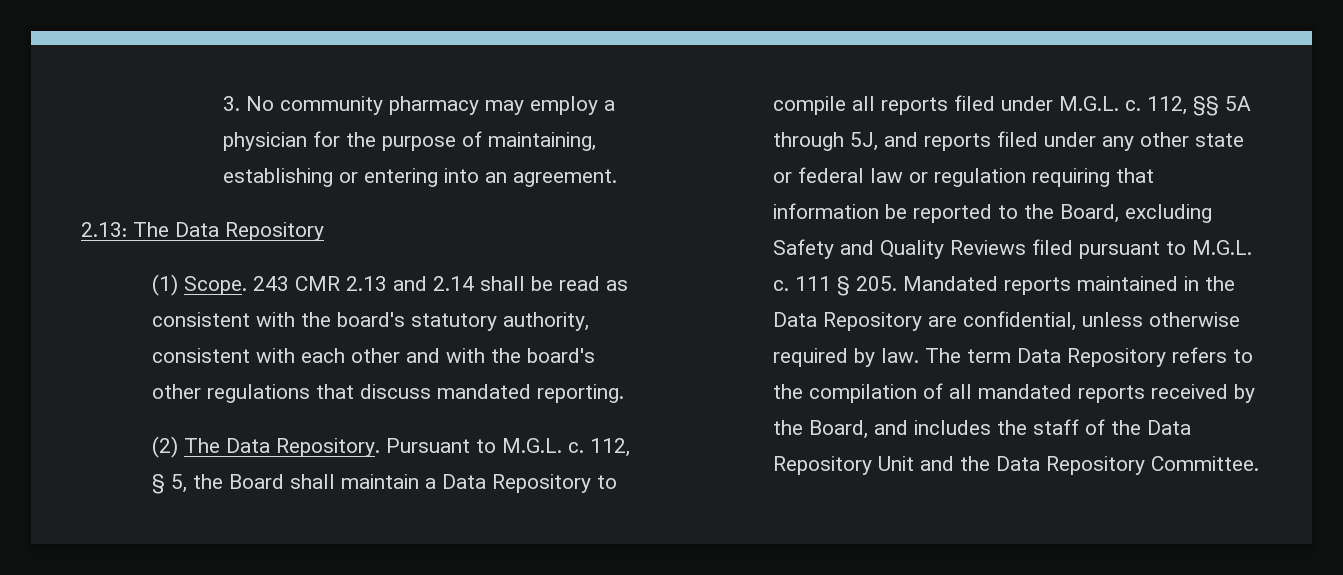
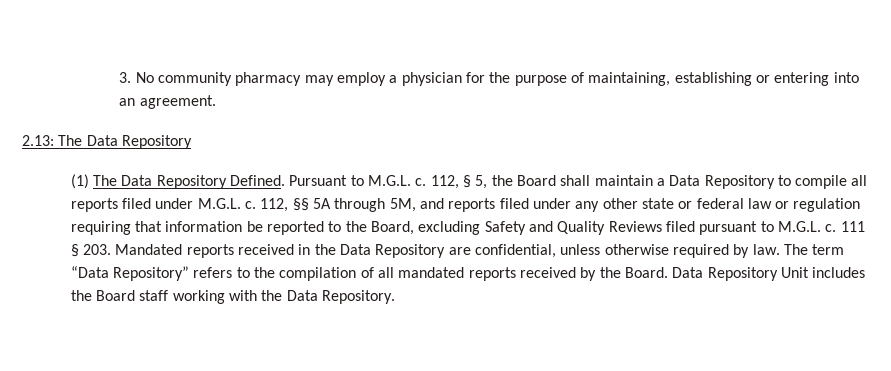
- (1) Scope. 243 CMR 2.13 and 2.14 shall be read as consistent with the board's statutory authority, consistent with each other and with the board's other regulations that discuss mandated reporting.
- (2) The Data Repository.
+ (1) The Data Repository Defined.
- 112, §§ 5A through 5J, and reports filed under any other state or federal law or regulation requiring that information be reported to the Board, excluding Safety and Quality Reviews filed pursuant to M.G.L. c.
+ 112, §§ 5A through 5M, and reports filed under any other state or federal law or regulation requiring that information be reported to the Board, excluding Safety and Quality Reviews filed pursuant to M.G.L. c.
- 111 § 205. Mandated reports maintained in the Data Repository are confidential, unless otherwise required by law.
+ 111 § 203. Mandated reports received in the Data Repository are confidential, unless otherwise required by law.
- The term Data Repository refers to the compilation of all mandated reports received by the Board, and includes the staff of the Data Repository Unit and the Data Repository Committee.
+ The term “Data Repository” refers to the compilation of all mandated reports received by the Board. Data Repository Unit includes the Board staff working with the Data Repository.

